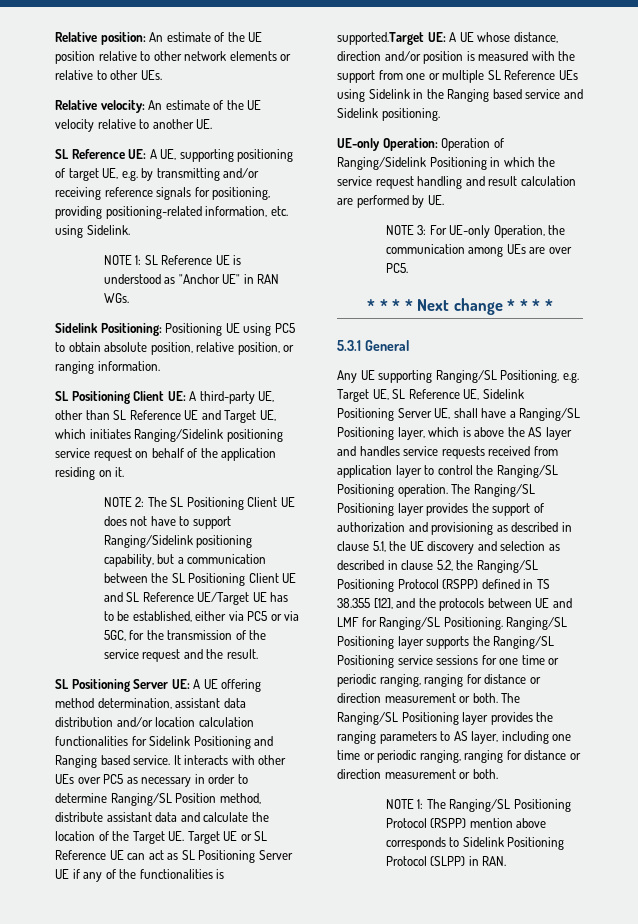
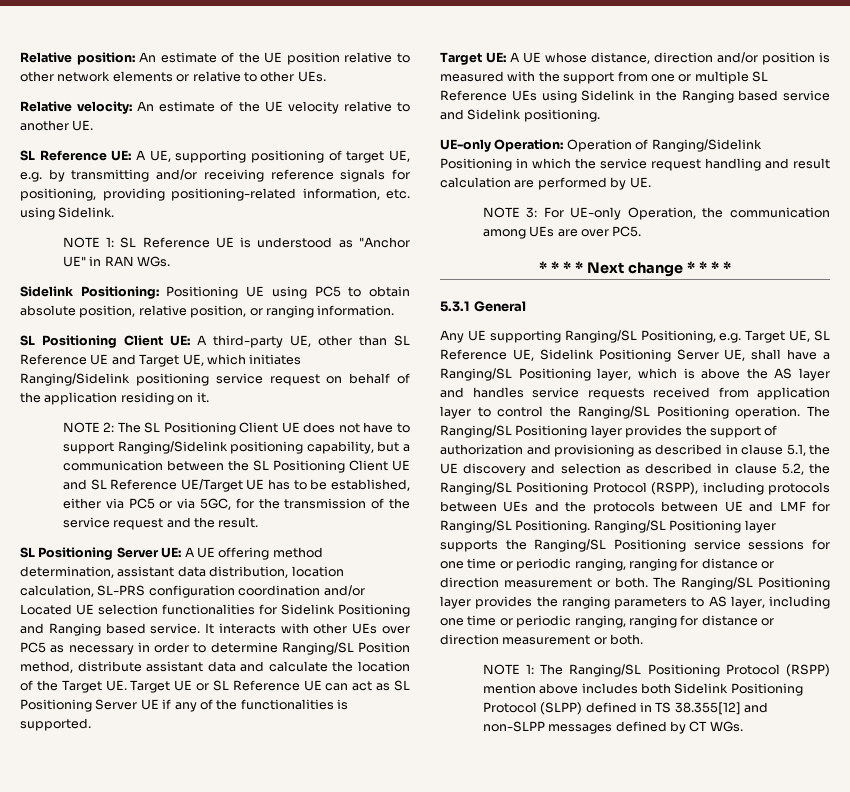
- SL Positioning Server UE: A UE offering method determination, assistant data distribution and/or location calculation functionalities for Sidelink Positioning and Ranging based service.
+ SL Positioning Server UE: A UE offering method determination, assistant data distribution, location calculation, SL-PRS configuration coordination and/or Located UE selection functionalities for Sidelink Positioning and Ranging based service.
- It interacts with other UEs over PC5 as necessary in order to determine Ranging/SL Position method, distribute assistant data and calculate the location of the Target UE. Target UE or SL Reference UE can act as SL Positioning Server UE if any of the functionalities is supported.Target UE:
+ It interacts with other UEs over PC5 as necessary in order to determine Ranging/SL Position method, distribute assistant data and calculate the location of the Target UE. Target UE or SL Reference UE can act as SL Positioning Server UE if any of the functionalities is supported.
+ Target UE:
- The Ranging/SL Positioning layer provides the support of authorization and provisioning as described in clause 5.1, the UE discovery and selection as described in clause 5.2, the Ranging/SL Positioning Protocol (RSPP) defined in TS 38.355 [12], and the protocols between UE and LMF for Ranging/SL Positioning.
+ The Ranging/SL Positioning layer provides the support of authorization and provisioning as described in clause 5.1, the UE discovery and selection as described in clause 5.2, the Ranging/SL Positioning Protocol (RSPP), including protocols between UEs and the protocols between UE and LMF for Ranging/SL Positioning.
- NOTE 1: The Ranging/SL Positioning Protocol (RSPP) mention above corresponds to Sidelink Positioning Protocol (SLPP) in RAN.
+ NOTE 1: The Ranging/SL Positioning Protocol (RSPP) mention above includes both Sidelink Positioning Protocol (SLPP) defined in TS 38.355[12] and non-SLPP messages defined by CT WGs.

